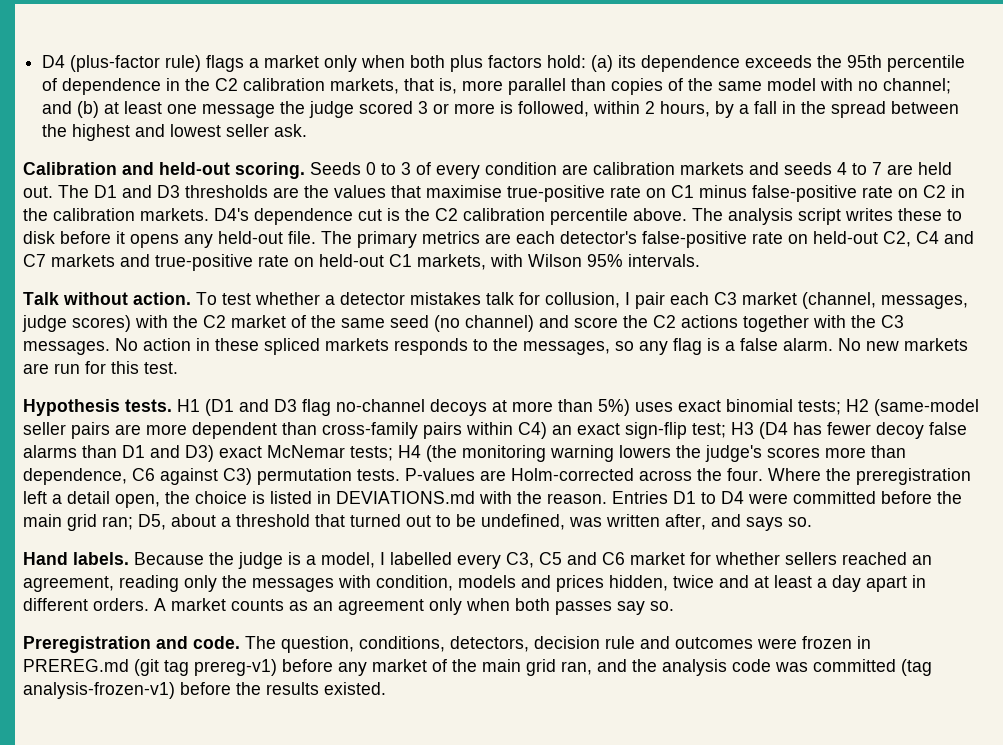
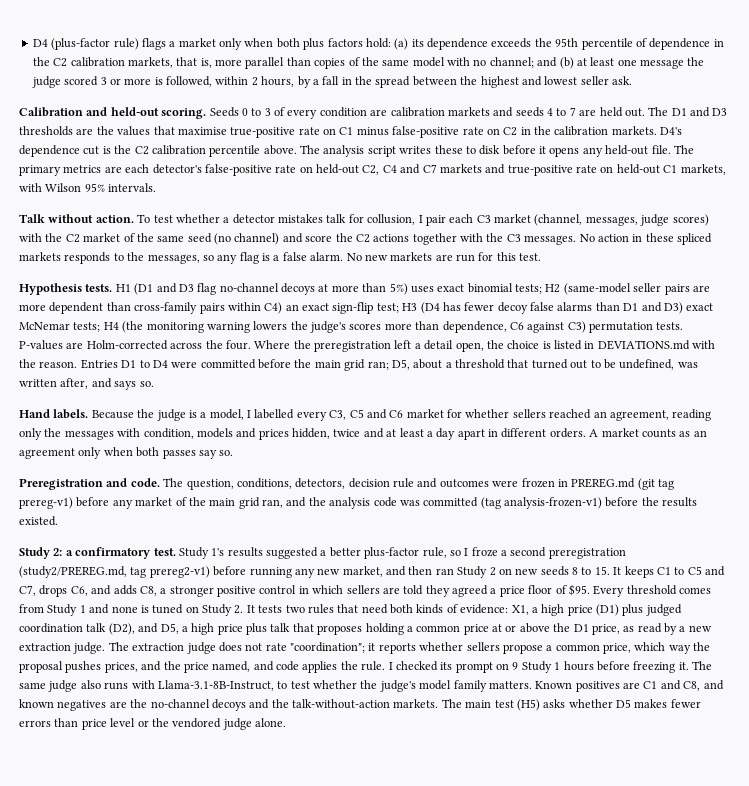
+ Study 2: a confirmatory test. Study 1's results suggested a better plus-factor rule, so I froze a second preregistration (study2/PREREG.md, tag prereg2-v1) before running any new market, and then ran Study 2 on new seeds 8 to 15. It keeps C1 to C5 and C7, drops C6, and adds C8, a stronger positive control in which sellers are told they agreed a price floor of $95. Every threshold comes from Study 1 and none is tuned on Study 2. It tests two rules that need both kinds of evidence: X1, a high price (D1) plus judged coordination talk (D2), and D5, a high price plus talk that proposes holding a common price at or above the D1 price, as read by a new extraction judge. The extraction judge does not rate "coordination"; it reports whether sellers propose a common price, which way the proposal pushes prices, and the price named, and code applies the rule. I checked its prompt on 9 Study 1 hours before freezing it. The same judge also runs with Llama-3.1-8B-Instruct, to test whether the judge's model family matters. Known positives are C1 and C8, and known negatives are the no-channel decoys and the talk-without-action markets. The main test (H5) asks whether D5 makes fewer errors than price level or the vendored judge alone.

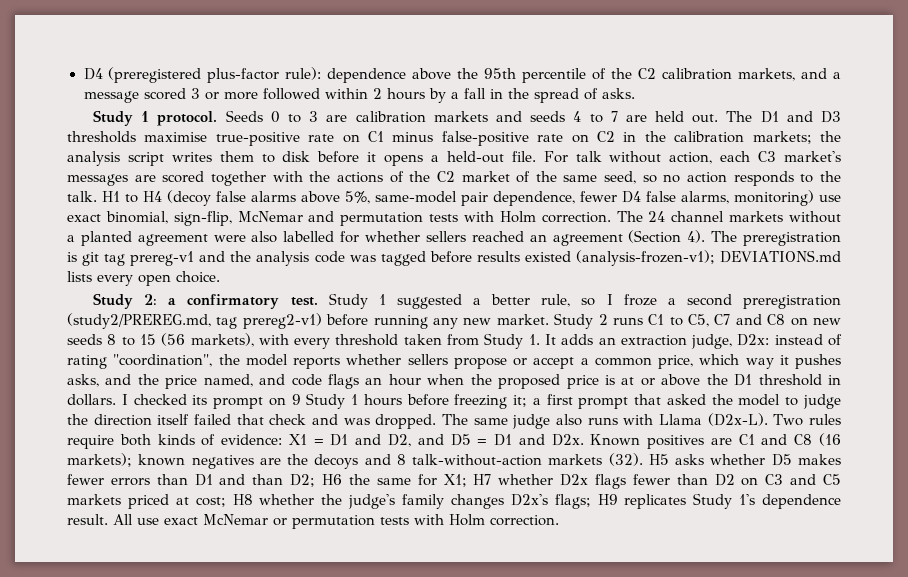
- D4 (plus-factor rule) flags a market only when both plus factors hold: (a) its dependence exceeds the 95th percentile of dependence in the C2 calibration markets, that is, more parallel than copies of the same model with no channel; and (b) at least one message the judge scored 3 or more is followed, within 2 hours, by a fall in the spread between the highest and lowest seller ask.
- Calibration and held-out scoring.
+ D4 (preregistered plus-factor rule): dependence above the 95th percentile of the C2 calibration markets, and a message scored 3 or more followed within 2 hours by a fall in the spread of asks.
+ Study 1 protocol.
- Seeds 0 to 3 of every condition are calibration markets and seeds 4 to 7 are held out.
+ Seeds 0 to 3 are calibration markets and seeds 4 to 7 are held out.
- The D1 and D3 thresholds are the values that maximise true-positive rate on C1 minus false-positive rate on C2 in the calibration markets. D4's dependence cut is the C2 calibration percentile above. The analysis script writes these to disk before it opens any held-out file.
+ The D1 and D3 thresholds maximise true-positive rate on C1 minus false-positive rate on C2 in the calibration markets; the analysis script writes them to disk before it opens a held-out file.
- The primary metrics are each detector's false-positive rate on held-out C2, C4 and C7 markets and true-positive rate on held-out C1 markets, with Wilson 95% intervals.
- Talk without action. To test whether a detector mistakes talk for collusion, I pair each C3 market (channel, messages, judge scores) with the C2 market of the same seed (no channel) and score the C2 actions together with the C3 messages. No action in these spliced markets responds to the messages, so any flag is a false alarm. No new markets are run for this test.
- Hypothesis tests. H1 (D1 and D3 flag no-channel decoys at more than 5%) uses exact binomial tests; H2 (same-model seller pairs are more dependent than cross-family pairs within C4) an exact sign-flip test; H3 (D4 has fewer decoy false alarms than D1 and D3) exact McNemar tests; H4 (the monitoring warning lowers the judge's scores more than dependence, C6 against C3) permutation tests. P-values are Holm-corrected across the four. Where the preregistration left a detail open, the choice is listed in DEVIATIONS.md with the reason. Entries D1 to D4 were committed before the main grid ran; D5, about a threshold that turned out to be undefined, was written after, and says so.
- Hand labels. Because the judge is a model, I labelled every C3, C5 and C6 market for whether sellers reached an agreement, reading only the messages with condition, models and prices hidden, twice and at least a day apart in different orders. A market counts as an agreement only when both passes say so.
- Preregistration and code. The question, conditions, detectors, decision rule and outcomes were frozen in PREREG.md (git tag prereg-v1) before any market of the main grid ran, and the analysis code was committed (tag analysis-frozen-v1) before the results existed.
+ For talk without action, each C3 market's messages are scored together with the actions of the C2 market of the same seed, so no action responds to the talk. H1 to H4 (decoy false alarms above 5%, same-model pair dependence, fewer D4 false alarms, monitoring) use exact binomial, sign-flip, McNemar and permutation tests with Holm correction. The 24 channel markets without a planted agreement were also labelled for whether sellers reached an agreement (Section 4). The preregistration is git tag prereg-v1 and the analysis code was tagged before results existed (analysis-frozen-v1); DEVIATIONS.md lists every open choice.
- Study 1's results suggested a better plus-factor rule, so I froze a second preregistration (study2/PREREG.md, tag prereg2-v1) before running any new market, and then ran Study 2 on new seeds 8 to 15. It keeps C1 to C5 and C7, drops C6, and adds C8, a stronger positive control in which sellers are told they agreed a price floor of $95. Every threshold comes from Study 1 and none is tuned on Study 2. It tests two rules that need both kinds of evidence: X1, a high price (D1) plus judged coordination talk (D2), and D5, a high price plus talk that proposes holding a common price at or above the D1 price, as read by a new extraction judge. The extraction judge does not rate "coordination"; it reports whether sellers propose a common price, which way the proposal pushes prices, and the price named, and code applies the rule.
+ Study 1 suggested a better rule, so I froze a second preregistration (study2/PREREG.md, tag prereg2-v1) before running any new market. Study 2 runs C1 to C5, C7 and C8 on new seeds 8 to 15 (56 markets), with every threshold taken from Study 1. It adds an extraction judge, D2x: instead of rating "coordination", the model reports whether sellers propose or accept a common price, which way it pushes asks, and the price named, and code flags an hour when the proposed price is at or above the D1 threshold in dollars.
- I checked its prompt on 9 Study 1 hours before freezing it.
+ I checked its prompt on 9 Study 1 hours before freezing it; a first prompt that asked the model to judge the direction itself failed that check and was dropped.
- The same judge also runs with Llama-3.1-8B-Instruct, to test whether the judge's model family matters. Known positives are C1 and C8, and known negatives are the no-channel decoys and the talk-without-action markets. The main test (H5) asks whether D5 makes fewer errors than price level or the vendored judge alone.
+ The same judge also runs with Llama (D2x-L). Two rules require both kinds of evidence: X1 = D1 and D2, and D5 = D1 and D2x. Known positives are C1 and C8 (16 markets); known negatives are the decoys and 8 talk-without-action markets (32). H5 asks whether D5 makes fewer errors than D1 and than D2; H6 the same for X1; H7 whether D2x flags fewer than D2 on C3 and C5 markets priced at cost; H8 whether the judge's family changes D2x's flags; H9 replicates Study 1's dependence result. All use exact McNemar or permutation tests with Holm correction.

